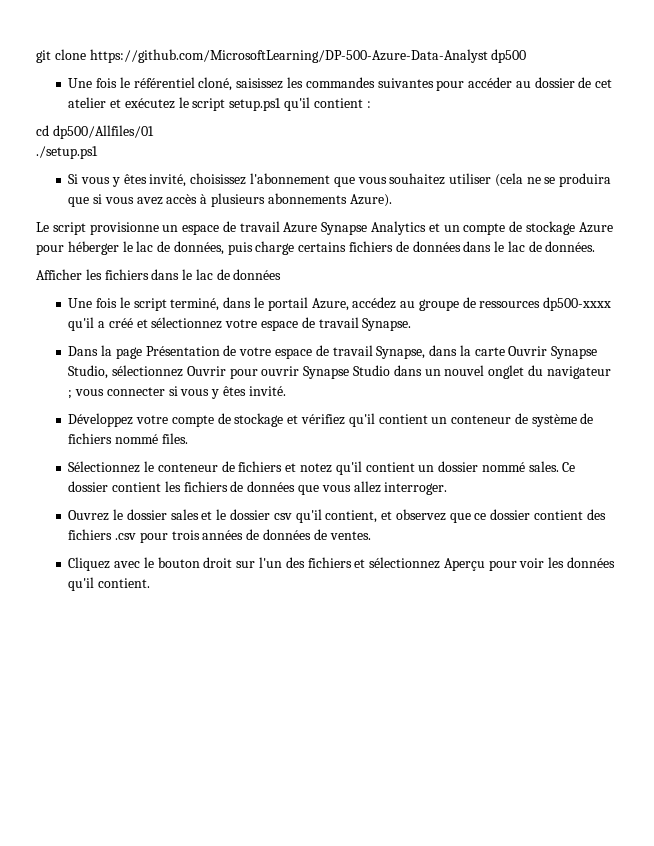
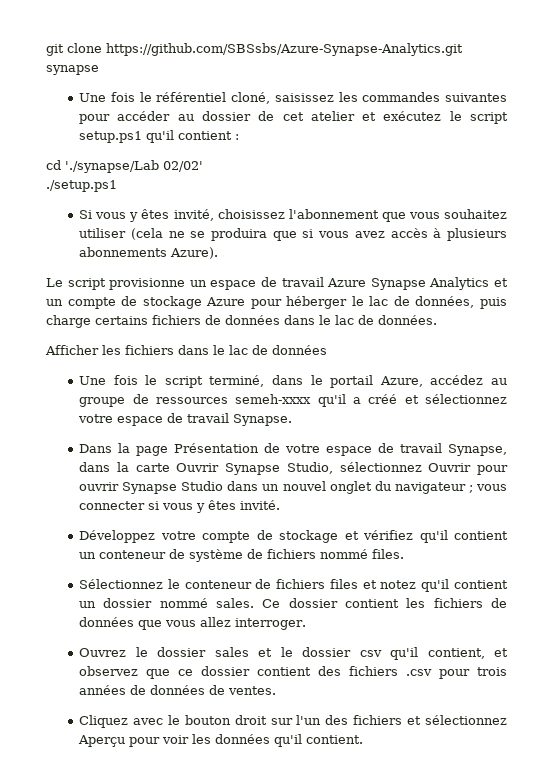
- git clone https://github.com/MicrosoftLearning/DP-500-Azure-Data-Analyst dp500
+ git clone https://github.com/SBSsbs/Azure-Synapse-Analytics.git synapse
- cd dp500/Allfiles/01
+ cd './synapse/Lab 02/02'
- Une fois le script terminé, dans le portail Azure, accédez au groupe de ressources dp500-xxxx qu'il a créé et sélectionnez votre espace de travail Synapse.
+ Une fois le script terminé, dans le portail Azure, accédez au groupe de ressources semeh-xxxx qu'il a créé et sélectionnez votre espace de travail Synapse.
- Sélectionnez le conteneur de fichiers et notez qu'il contient un dossier nommé sales.
+ Sélectionnez le conteneur de fichiers files et notez qu'il contient un dossier nommé sales.

